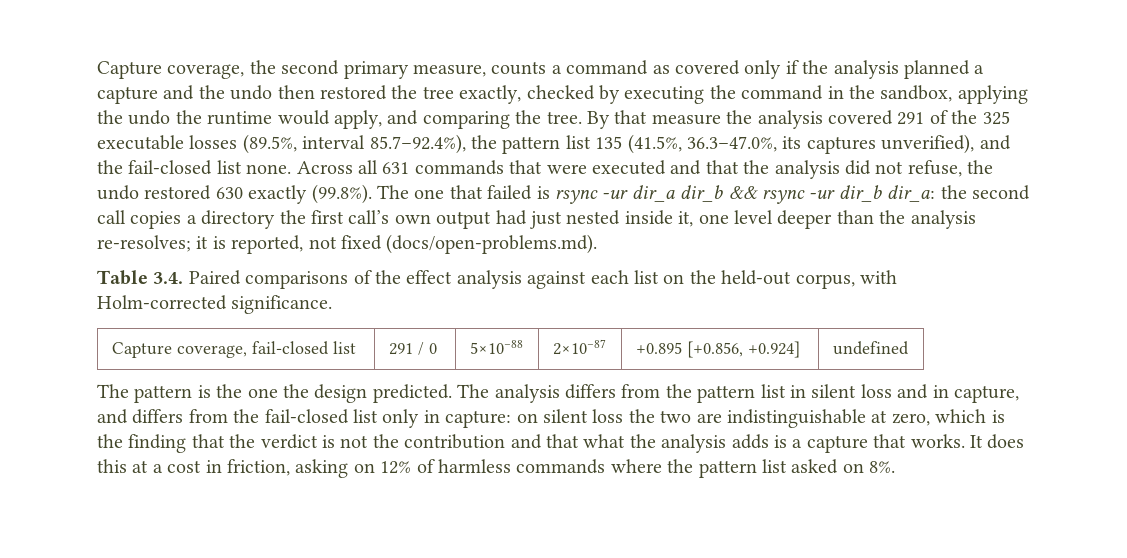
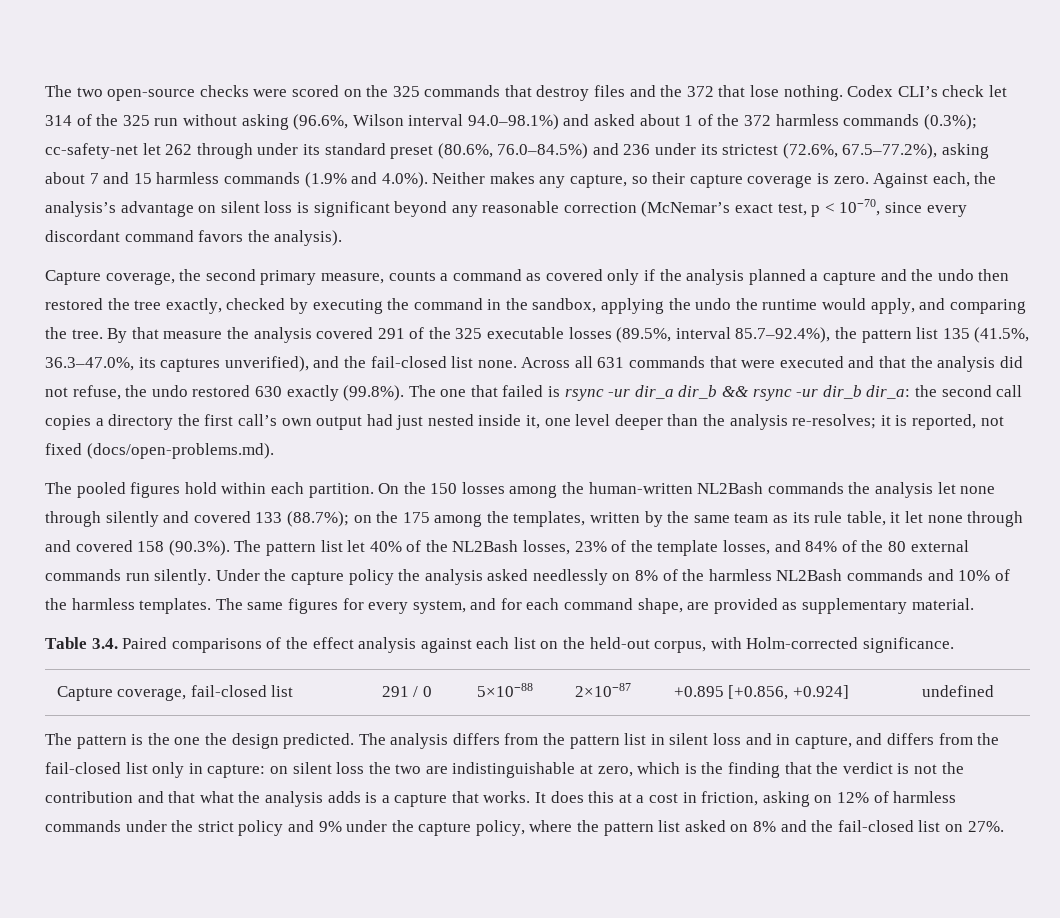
+ The two open-source checks were scored on the 325 commands that destroy files and the 372 that lose nothing. Codex CLI’s check let 314 of the 325 run without asking (96.6%, Wilson interval 94.0–98.1%) and asked about 1 of the 372 harmless commands (0.3%); cc-safety-net let 262 through under its standard preset (80.6%, 76.0–84.5%) and 236 under its strictest (72.6%, 67.5–77.2%), asking about 7 and 15 harmless commands (1.9% and 4.0%). Neither makes any capture, so their capture coverage is zero. Against each, the analysis’s advantage on silent loss is significant beyond any reasonable correction (McNemar’s exact test, p < 10−70, since every discordant command favors the analysis).
+ The pooled figures hold within each partition. On the 150 losses among the human-written NL2Bash commands the analysis let none through silently and covered 133 (88.7%); on the 175 among the templates, written by the same team as its rule table, it let none through and covered 158 (90.3%). The pattern list let 40% of the NL2Bash losses, 23% of the template losses, and 84% of the 80 external commands run silently. Under the capture policy the analysis asked needlessly on 8% of the harmless NL2Bash commands and 10% of the harmless templates. The same figures for every system, and for each command shape, are provided as supplementary material.
- It does this at a cost in friction, asking on 12% of harmless commands where the pattern list asked on 8%.
+ It does this at a cost in friction, asking on 12% of harmless commands under the strict policy and 9% under the capture policy, where the pattern list asked on 8% and the fail-closed list on 27%.

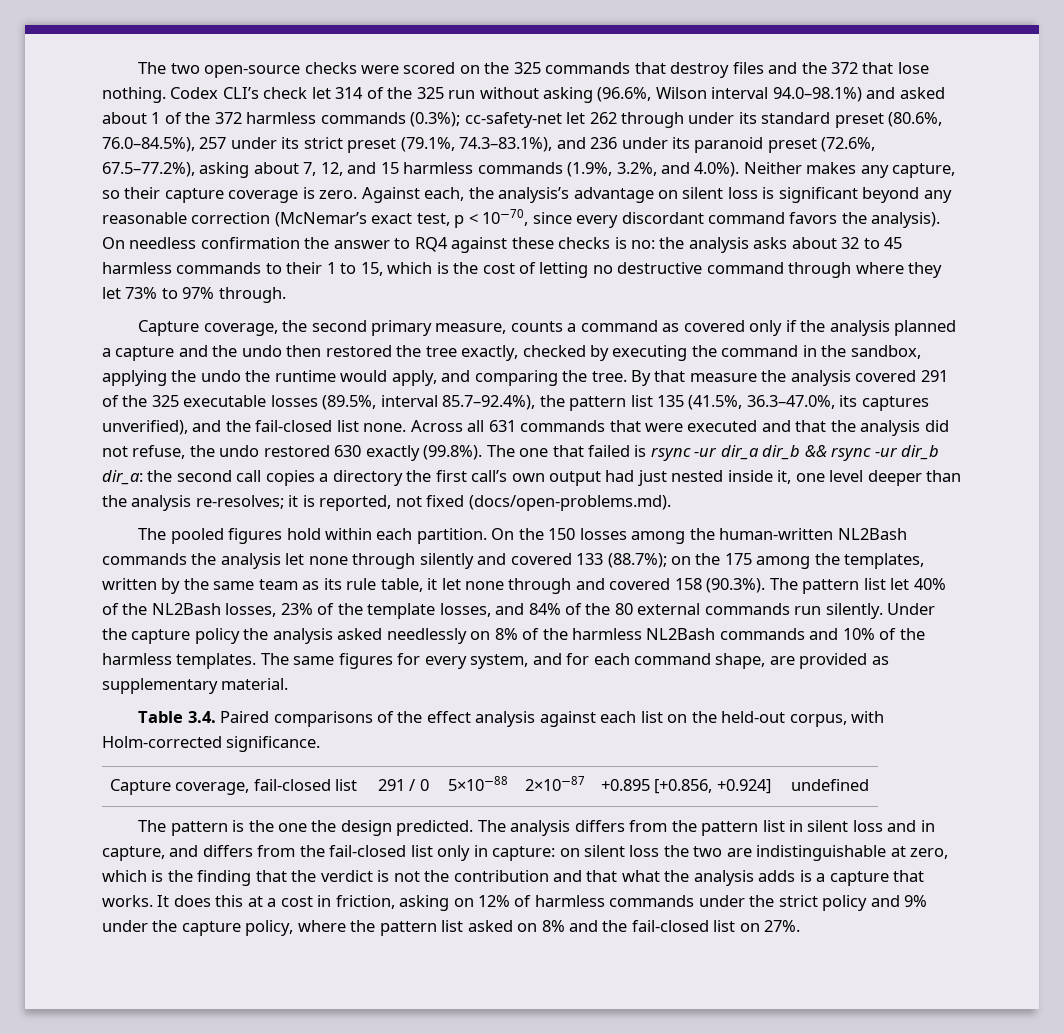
- Codex CLI’s check let 314 of the 325 run without asking (96.6%, Wilson interval 94.0–98.1%) and asked about 1 of the 372 harmless commands (0.3%); cc-safety-net let 262 through under its standard preset (80.6%, 76.0–84.5%) and 236 under its strictest (72.6%, 67.5–77.2%), asking about 7 and 15 harmless commands (1.9% and 4.0%). Neither makes any capture, so their capture coverage is zero.
+ Codex CLI’s check let 314 of the 325 run without asking (96.6%, Wilson interval 94.0–98.1%) and asked about 1 of the 372 harmless commands (0.3%); cc-safety-net let 262 through under its standard preset (80.6%, 76.0–84.5%), 257 under its strict preset (79.1%, 74.3–83.1%), and 236 under its paranoid preset (72.6%, 67.5–77.2%), asking about 7, 12, and 15 harmless commands (1.9%, 3.2%, and 4.0%). Neither makes any capture, so their capture coverage is zero.
+ On needless confirmation the answer to RQ4 against these checks is no: the analysis asks about 32 to 45 harmless commands to their 1 to 15, which is the cost of letting no destructive command through where they let 73% to 97% through.

